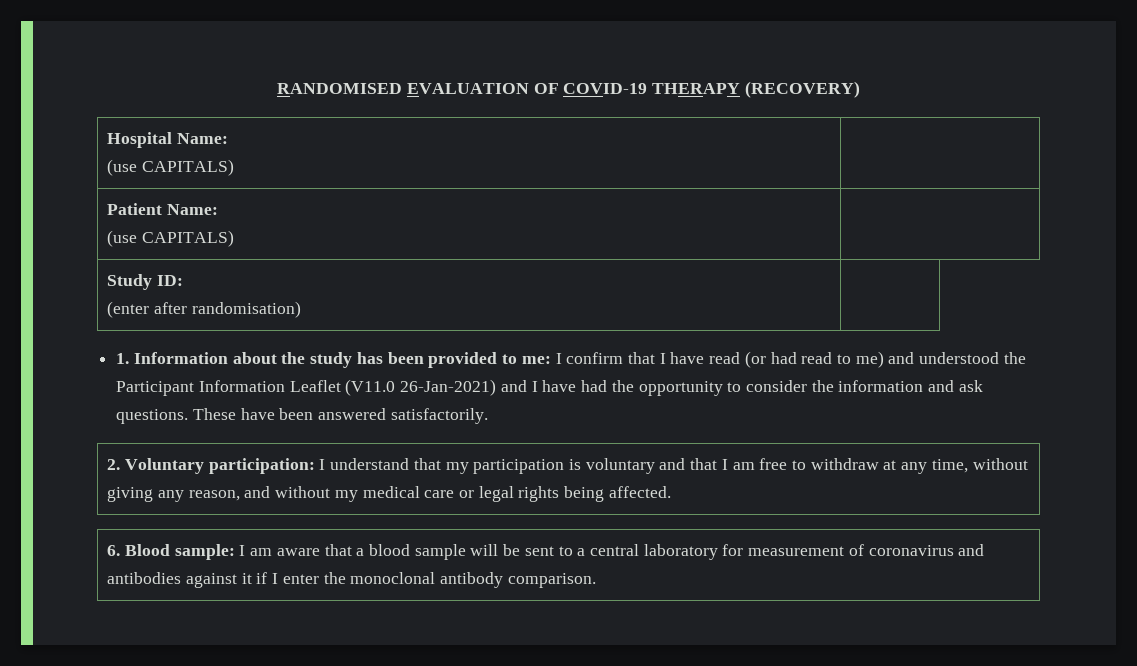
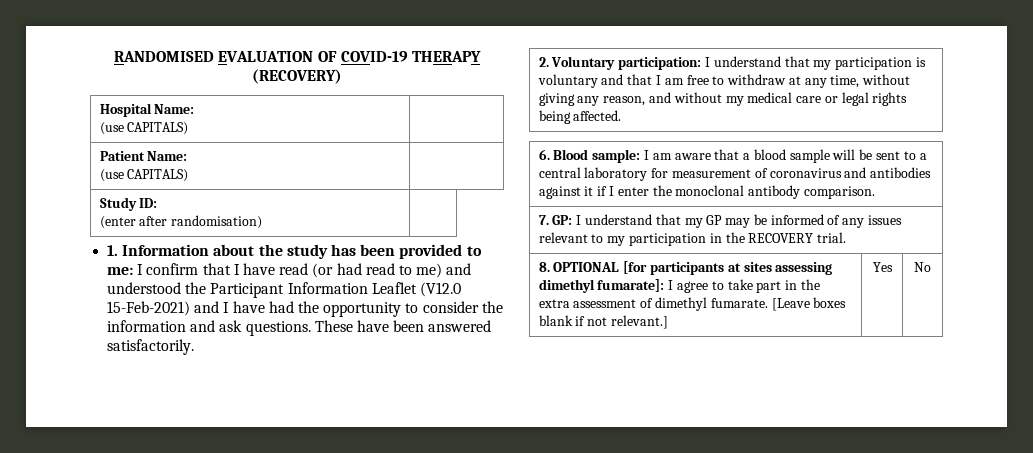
- 1. Information about the study has been provided to me: I confirm that I have read (or had read to me) and understood the Participant Information Leaflet (V11.0 26-Jan-2021) and I have had the opportunity to consider the information and ask questions.
+ 1. Information about the study has been provided to me: I confirm that I have read (or had read to me) and understood the Participant Information Leaflet (V12.0 15-Feb-2021) and I have had the opportunity to consider the information and ask questions.
+ 7. GP: I understand that my GP may be informed of any issues relevant to my participation in the RECOVERY trial.
+ 8. OPTIONAL [for participants at sites assessing dimethyl fumarate]: I agree to take part in the extra assessment of dimethyl fumarate. [Leave boxes blank if not relevant.] | Yes | No

